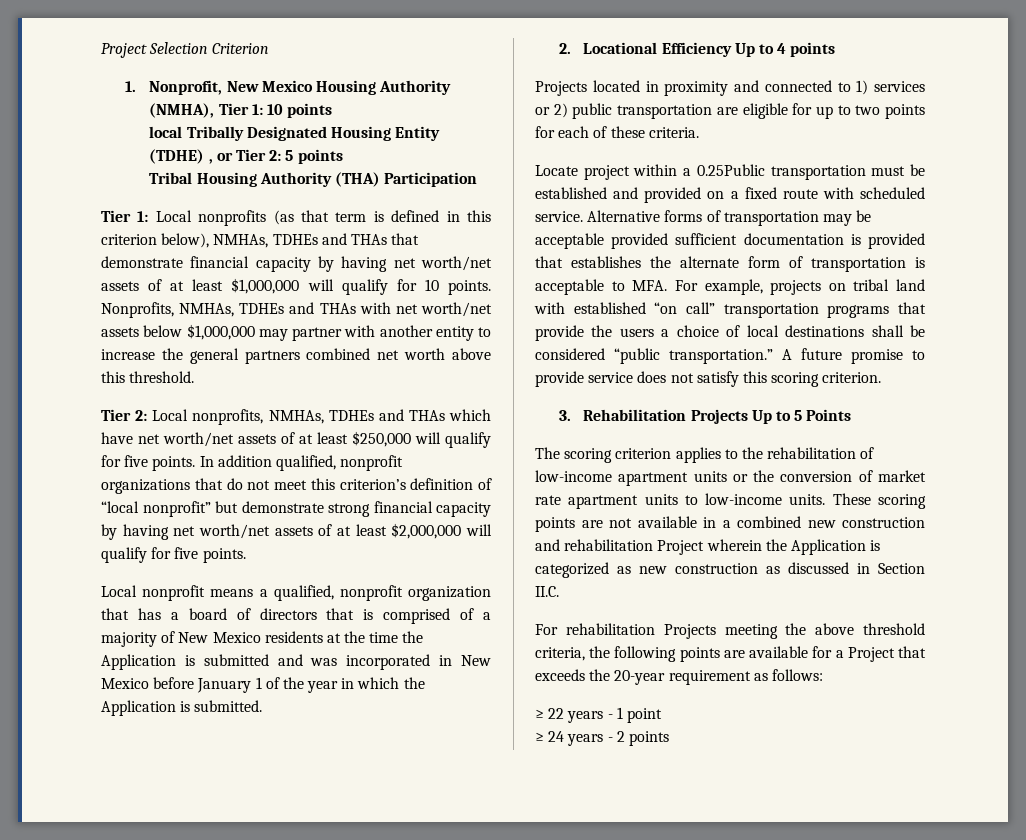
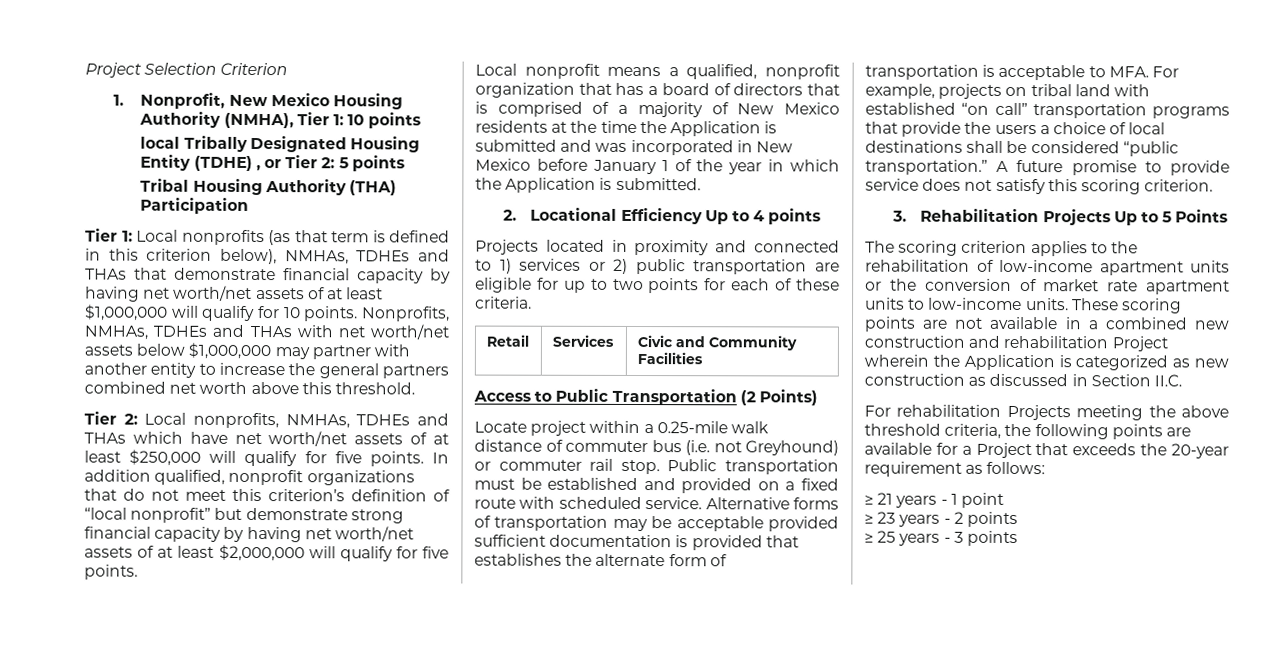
- Locate project within a 0.25Public transportation must be established and provided on a fixed route with scheduled service.
+ Retail | Services | Civic and Community Facilities
+ Access to Public Transportation (2 Points)
+ Locate project within a 0.25-mile walk distance of commuter bus (i.e. not Greyhound) or commuter rail stop. Public transportation must be established and provided on a fixed route with scheduled service.
- ≥ 22 years - 1 point
+ ≥ 21 years - 1 point
- ≥ 24 years - 2 points
+ ≥ 23 years - 2 points
+ ≥ 25 years - 3 points

